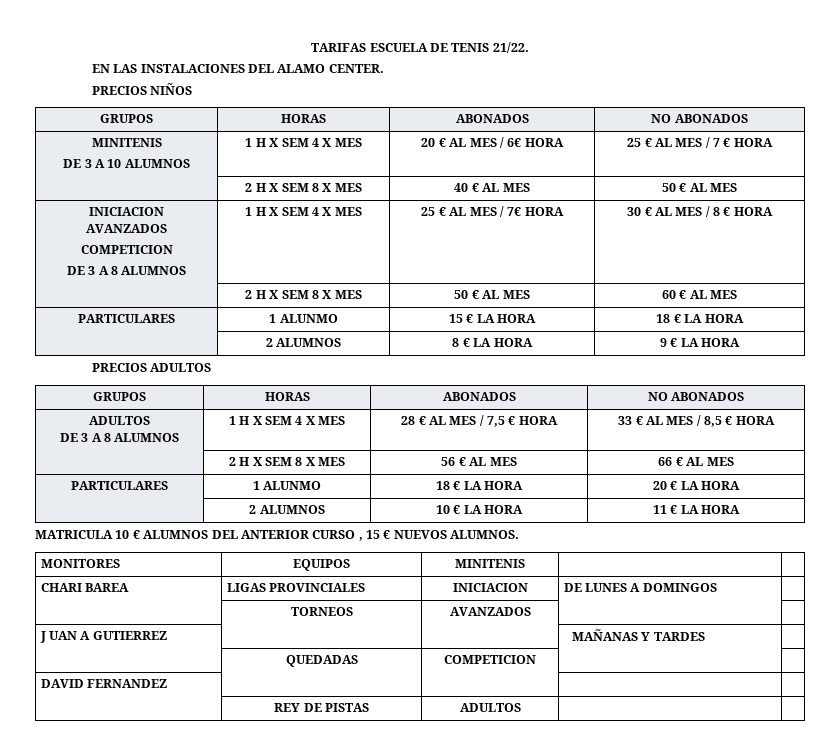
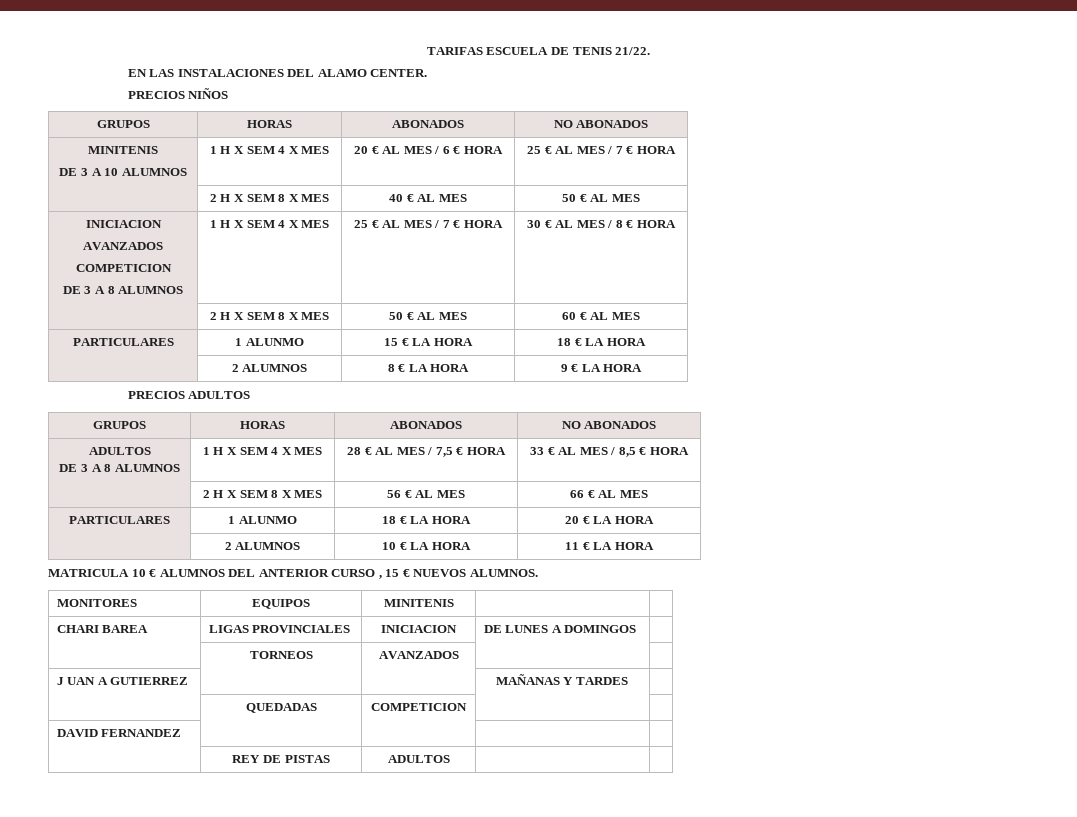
  PRECIOS NIÑOS
  GRUPOS | HORAS | ABONADOS | NO ABONADOS
  MINITENIS
- DE 3 A 10 ALUMNOS | 1 H X SEM 4 X MES | 20 € AL MES / 6€ HORA | 25 € AL MES / 7 € HORA
+ DE 3 A 10 ALUMNOS | 1 H X SEM 4 X MES | 20 € AL MES / 6 € HORA | 25 € AL MES / 7 € HORA
  | 2 H X SEM 8 X MES | 40 € AL MES | 50 € AL MES
  INICIACION
  AVANZADOS
  COMPETICION
- DE 3 A 8 ALUMNOS | 1 H X SEM 4 X MES | 25 € AL MES / 7€ HORA | 30 € AL MES / 8 € HORA
+ DE 3 A 8 ALUMNOS | 1 H X SEM 4 X MES | 25 € AL MES / 7 € HORA | 30 € AL MES / 8 € HORA

